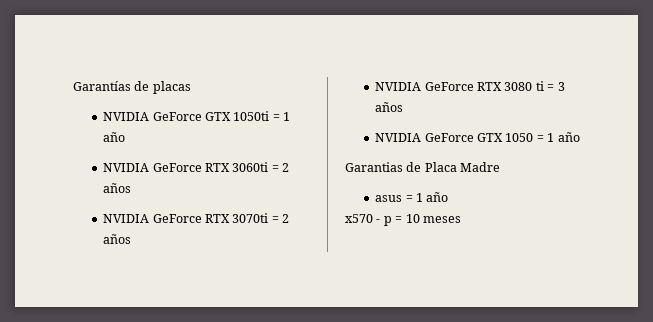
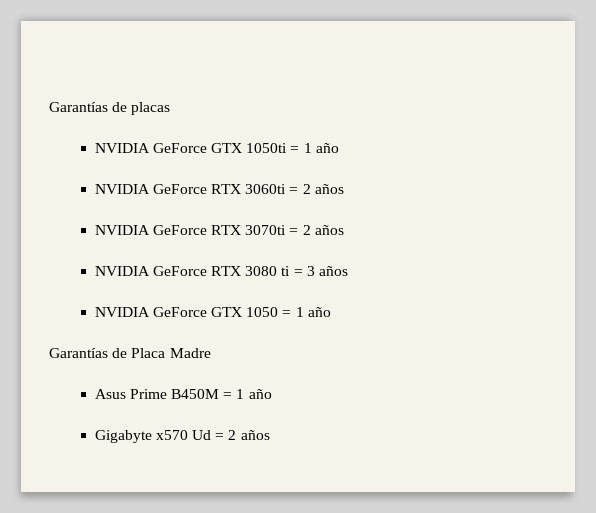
- Garantias de Placa Madre
+ Garantías de Placa Madre
- asus = 1 año
- x570 - p = 10 meses
+ Asus Prime B450M = 1 año
+ Gigabyte x570 Ud = 2 años

